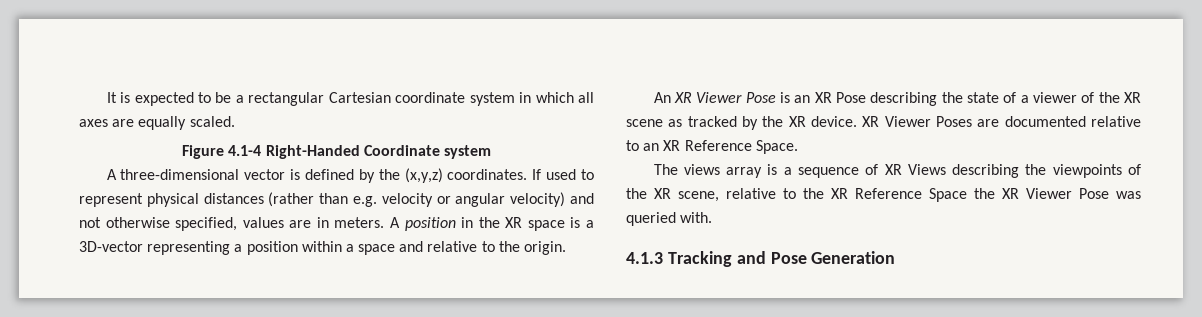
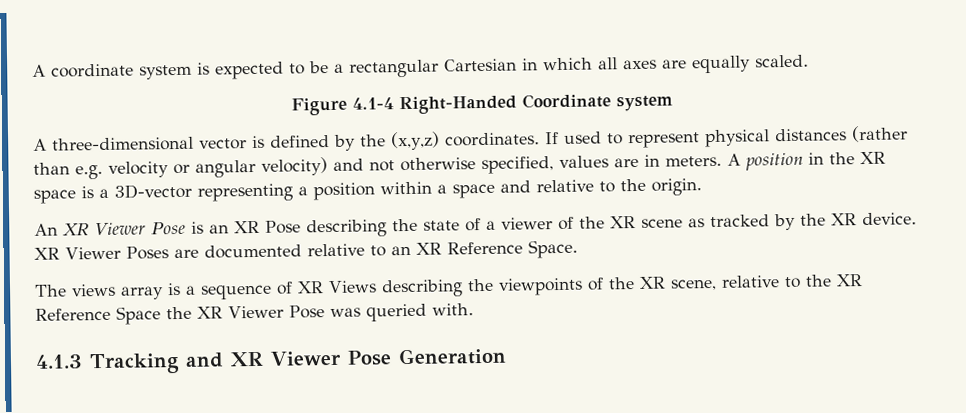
- It is expected to be a rectangular Cartesian coordinate system in which all axes are equally scaled.
+ A coordinate system is expected to be a rectangular Cartesian in which all axes are equally scaled.
- 4.1.3 Tracking and Pose Generation
+ 4.1.3 Tracking and XR Viewer Pose Generation

